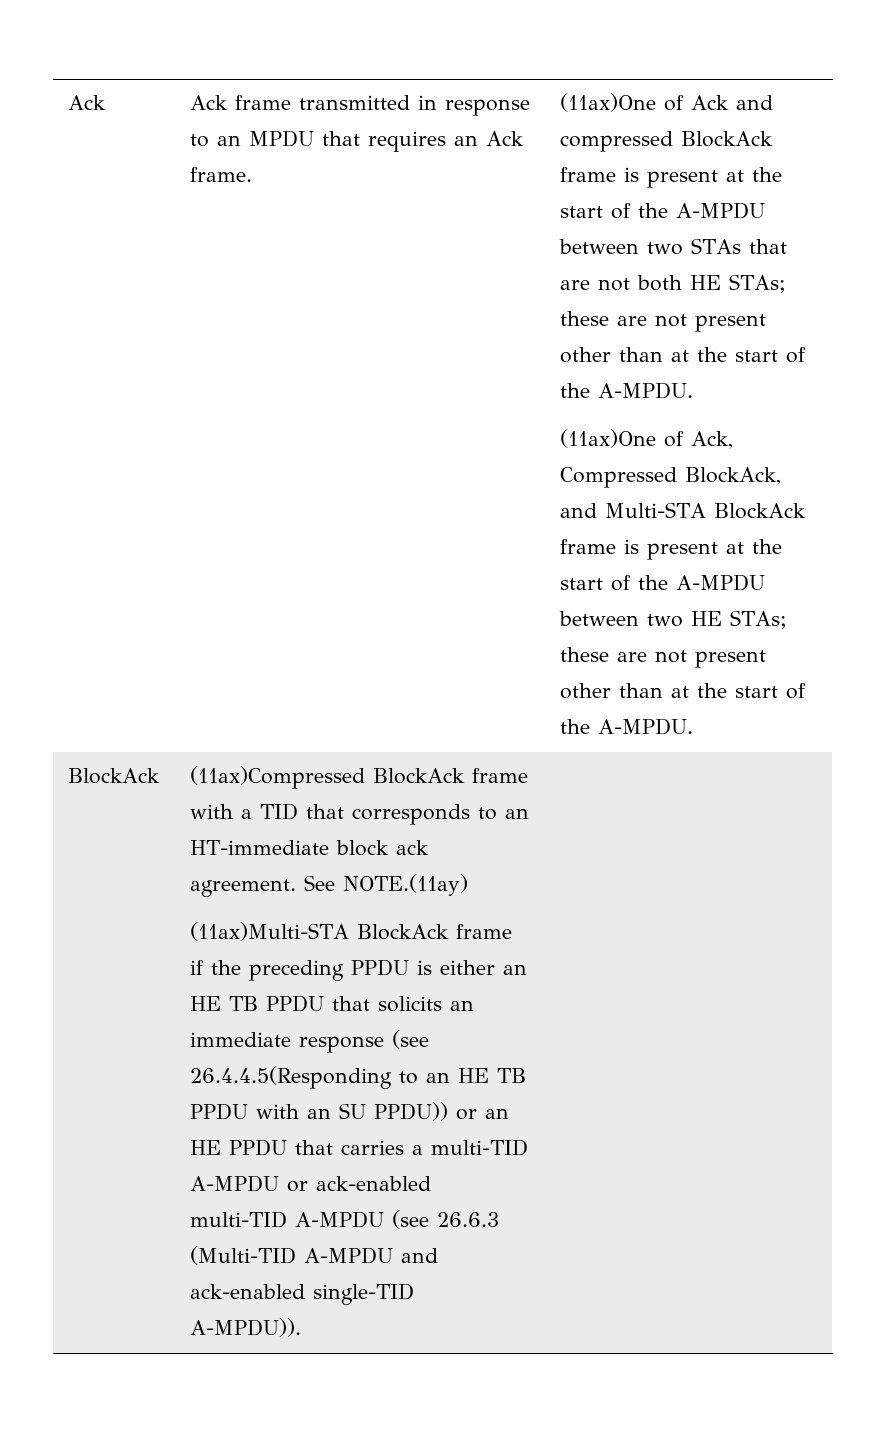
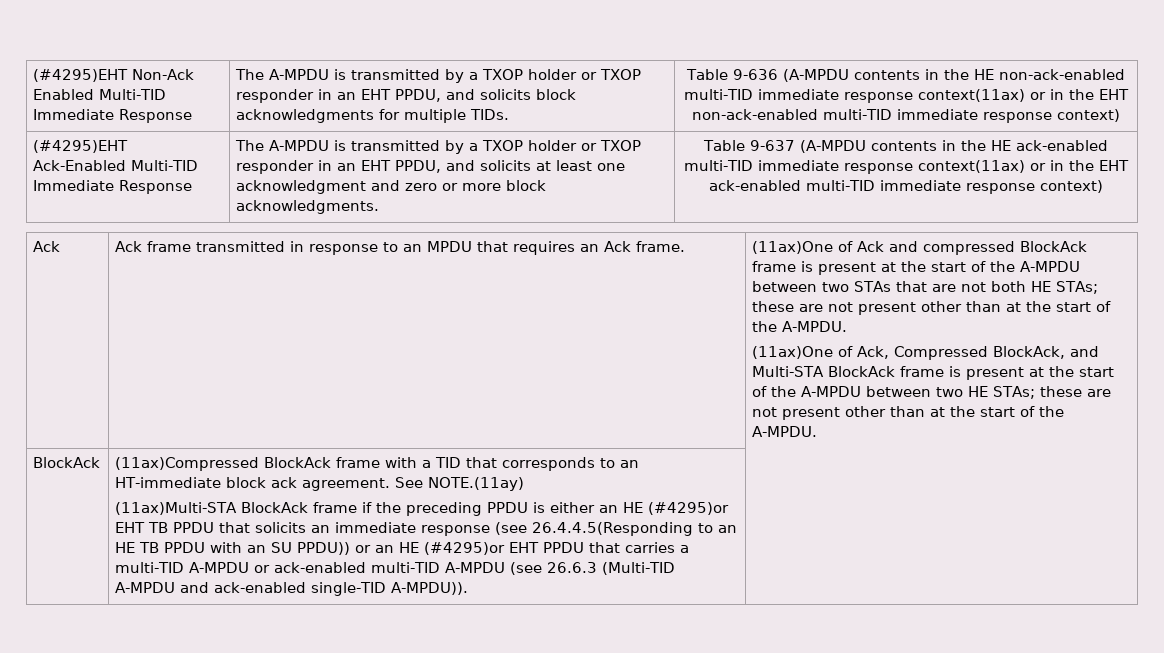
+ (#4295)EHT Non-Ack Enabled Multi-TID Immediate Response | The A-MPDU is transmitted by a TXOP holder or TXOP responder in an EHT PPDU, and solicits block acknowledgments for multiple TIDs. | Table 9-636 (A-MPDU contents in the HE non-ack-enabled multi-TID immediate response context(11ax) or in the EHT non-ack-enabled multi-TID immediate response context)
+ (#4295)EHT Ack-Enabled Multi-TID Immediate Response | The A-MPDU is transmitted by a TXOP holder or TXOP responder in an EHT PPDU, and solicits at least one acknowledgment and zero or more block acknowledgments. | Table 9-637 (A-MPDU contents in the HE ack-enabled multi-TID immediate response context(11ax) or in the EHT ack-enabled multi-TID immediate response context)
- (11ax)Multi-STA BlockAck frame if the preceding PPDU is either an HE TB PPDU that solicits an immediate response (see 26.4.4.5(Responding to an HE TB PPDU with an SU PPDU)) or an HE PPDU that carries a multi-TID A-MPDU or ack-enabled multi-TID A-MPDU (see 26.6.3 (Multi-TID A-MPDU and ack-enabled single-TID A-MPDU)).
+ (11ax)Multi-STA BlockAck frame if the preceding PPDU is either an HE (#4295)or EHT TB PPDU that solicits an immediate response (see 26.4.4.5(Responding to an HE TB PPDU with an SU PPDU)) or an HE (#4295)or EHT PPDU that carries a multi-TID A-MPDU or ack-enabled multi-TID A-MPDU (see 26.6.3 (Multi-TID A-MPDU and ack-enabled single-TID A-MPDU)).

